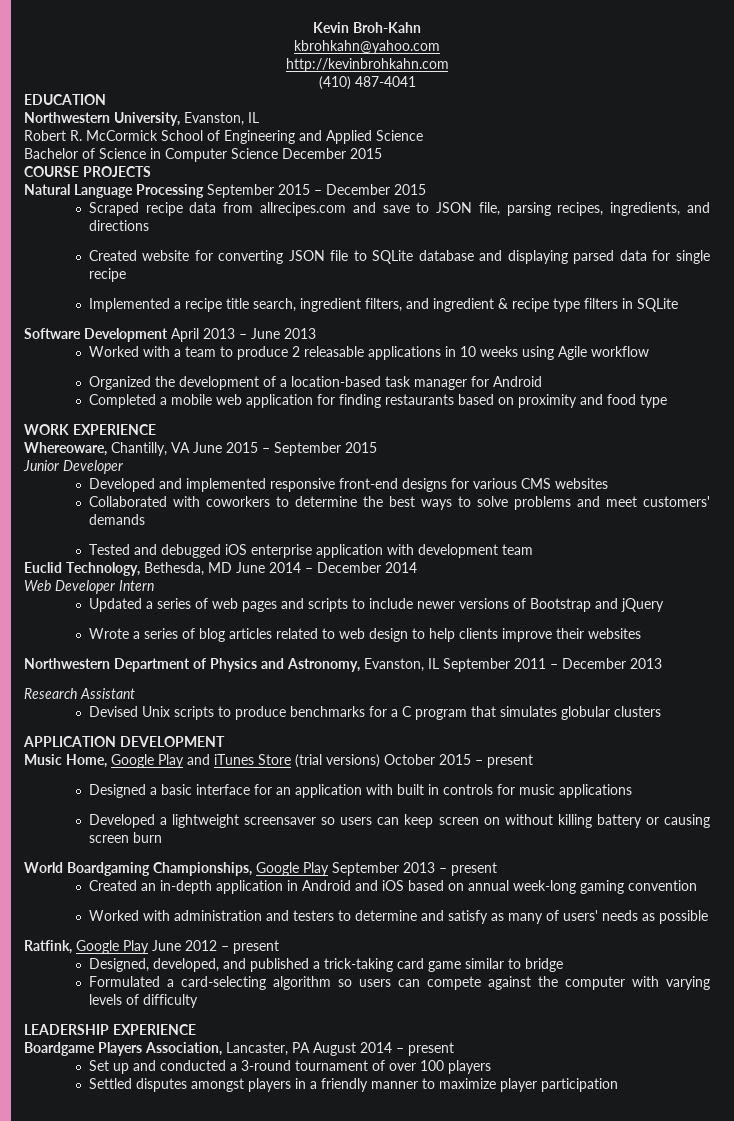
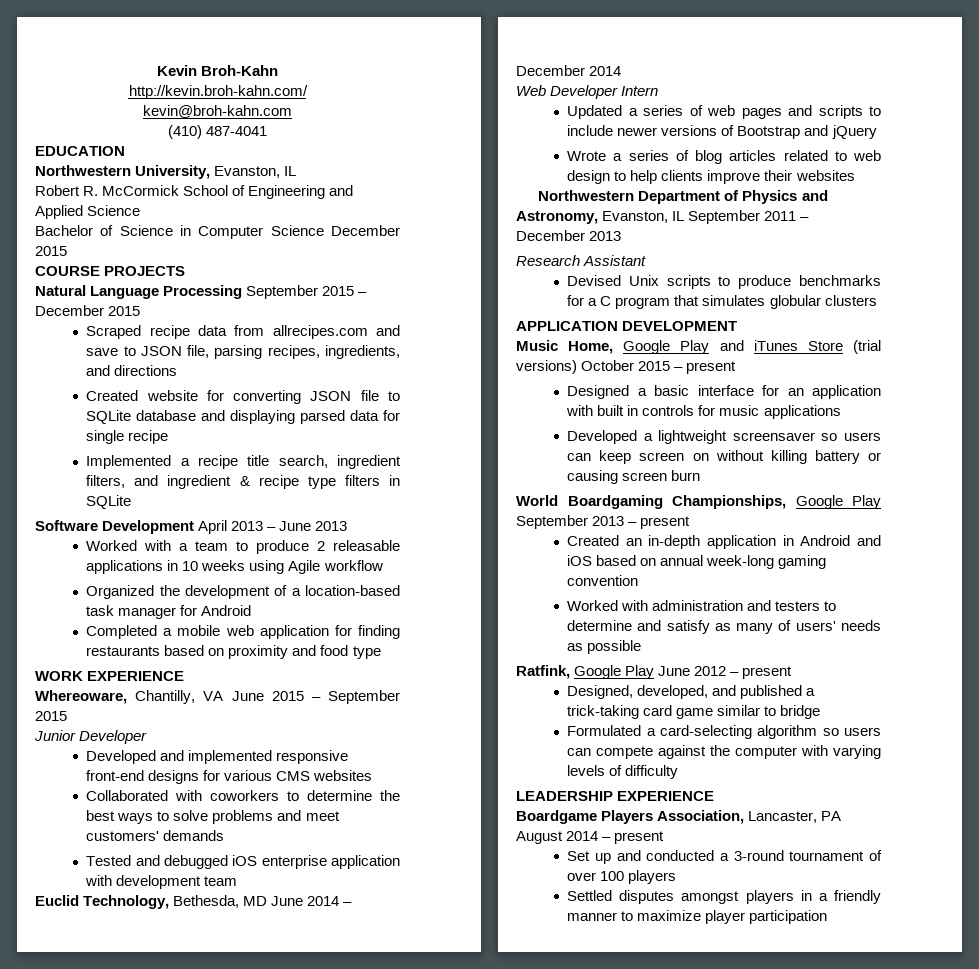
- kbrohkahn@yahoo.com
- http://kevinbrohkahn.com
+ http://kevin.broh-kahn.com/
+ kevin@broh-kahn.com

